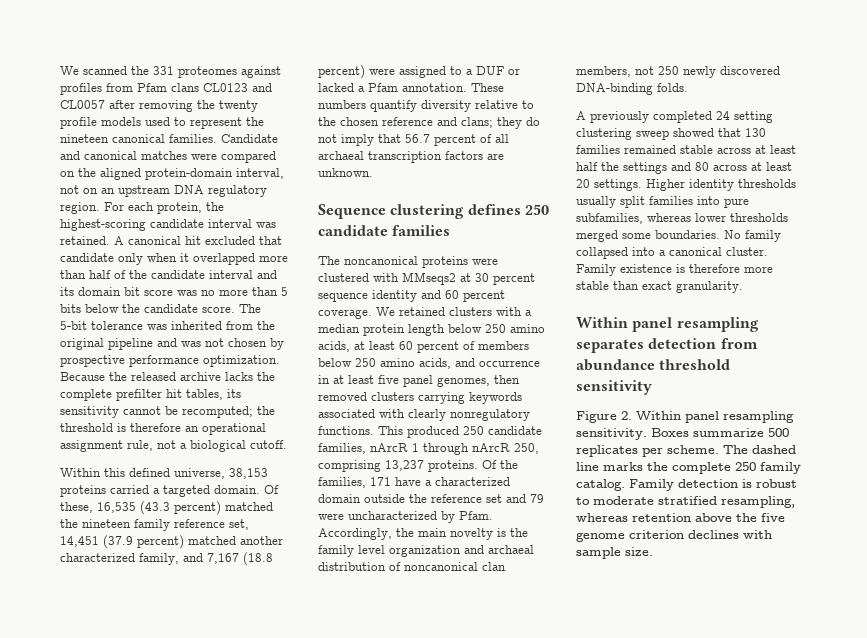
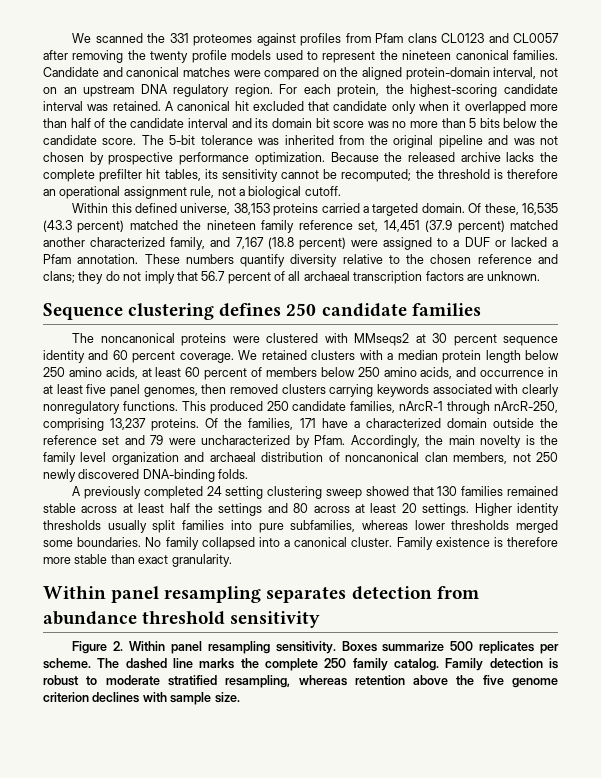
- This produced 250 candidate families, nArcR 1 through nArcR 250, comprising 13,237 proteins.
+ This produced 250 candidate families, nArcR-1 through nArcR-250, comprising 13,237 proteins.

